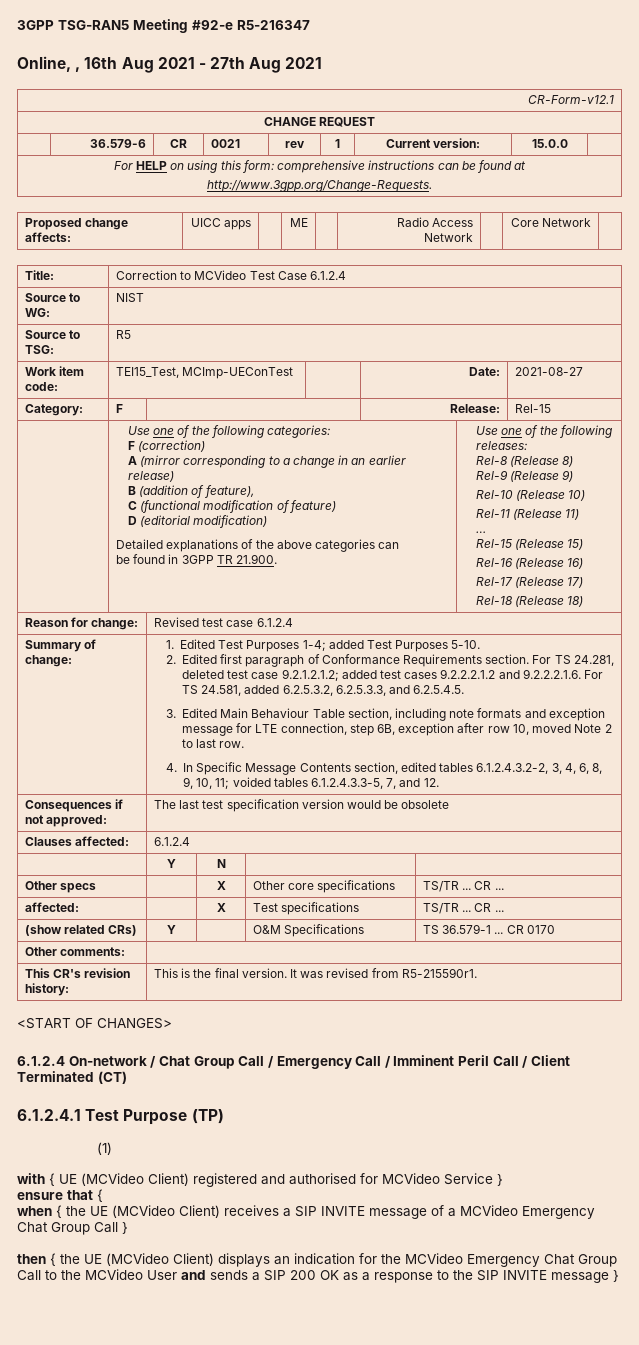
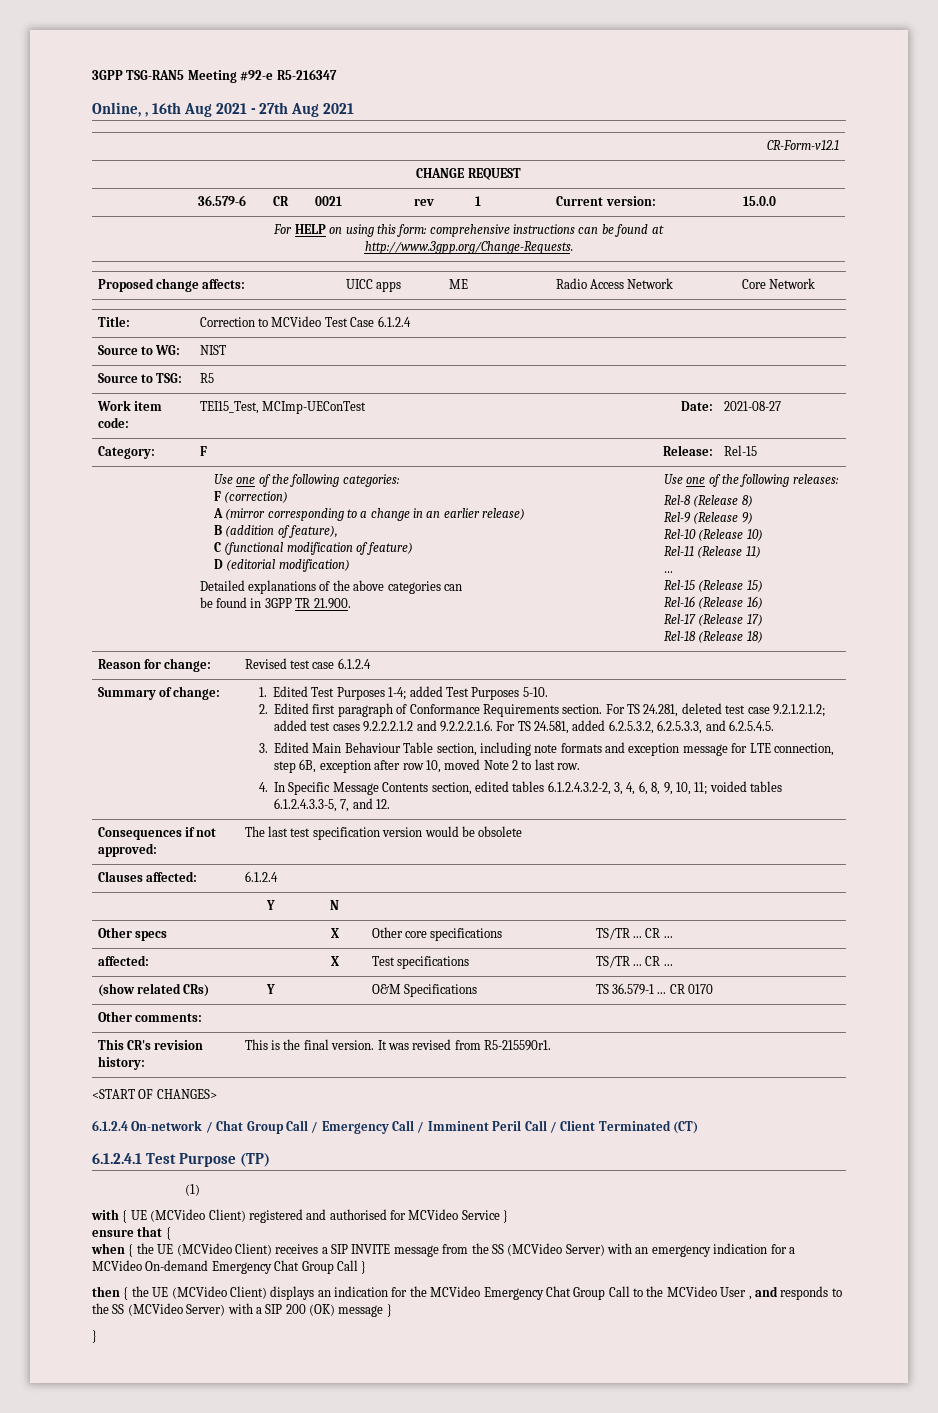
- when { the UE (MCVideo Client) receives a SIP INVITE message of a MCVideo Emergency Chat Group Call }
+ when { the UE (MCVideo Client) receives a SIP INVITE message from the SS (MCVideo Server) with an emergency indication for a MCVideo On-demand Emergency Chat Group Call }
- then { the UE (MCVideo Client) displays an indication for the MCVideo Emergency Chat Group Call to the MCVideo User and sends a SIP 200 OK as a response to the SIP INVITE message }
+ then { the UE (MCVideo Client) displays an indication for the MCVideo Emergency Chat Group Call to the MCVideo User , and responds to the SS (MCVideo Server) with a SIP 200 (OK) message }
+ }

